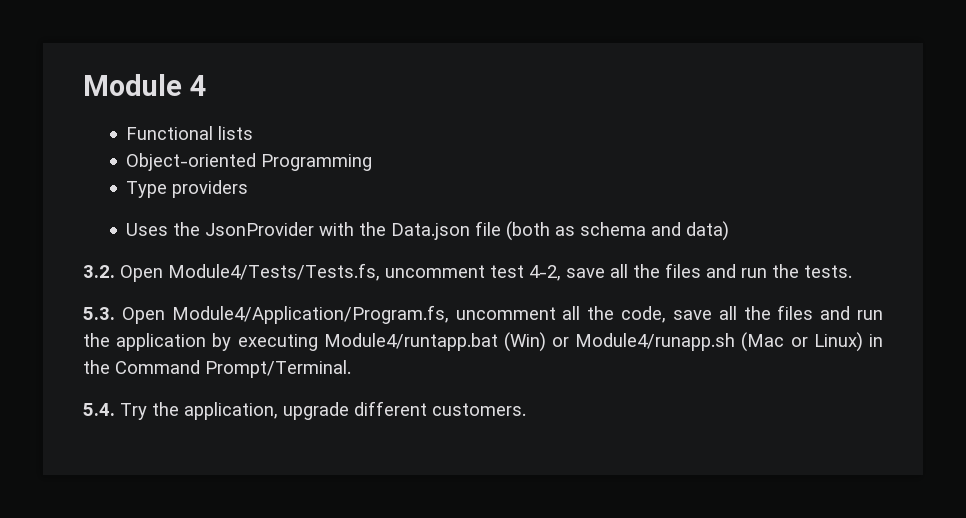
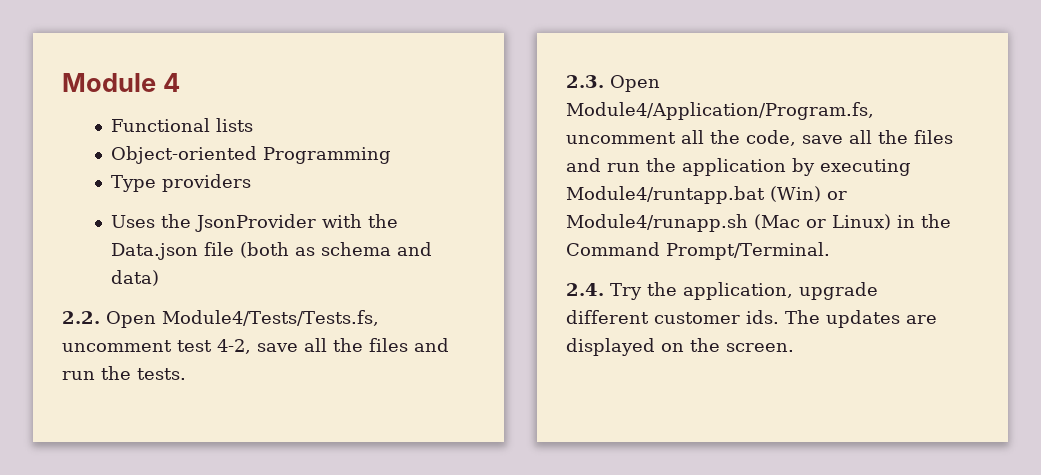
- 3.2. Open Module4/Tests/Tests.fs, uncomment test 4-2, save all the files and run the tests.
+ 2.2. Open Module4/Tests/Tests.fs, uncomment test 4-2, save all the files and run the tests.
- 5.3. Open Module4/Application/Program.fs, uncomment all the code, save all the files and run the application by executing Module4/runtapp.bat (Win) or Module4/runapp.sh (Mac or Linux) in the Command Prompt/Terminal.
+ 2.3. Open Module4/Application/Program.fs, uncomment all the code, save all the files and run the application by executing Module4/runtapp.bat (Win) or Module4/runapp.sh (Mac or Linux) in the Command Prompt/Terminal.
- 5.4. Try the application, upgrade different customers.
+ 2.4. Try the application, upgrade different customer ids. The updates are displayed on the screen.

